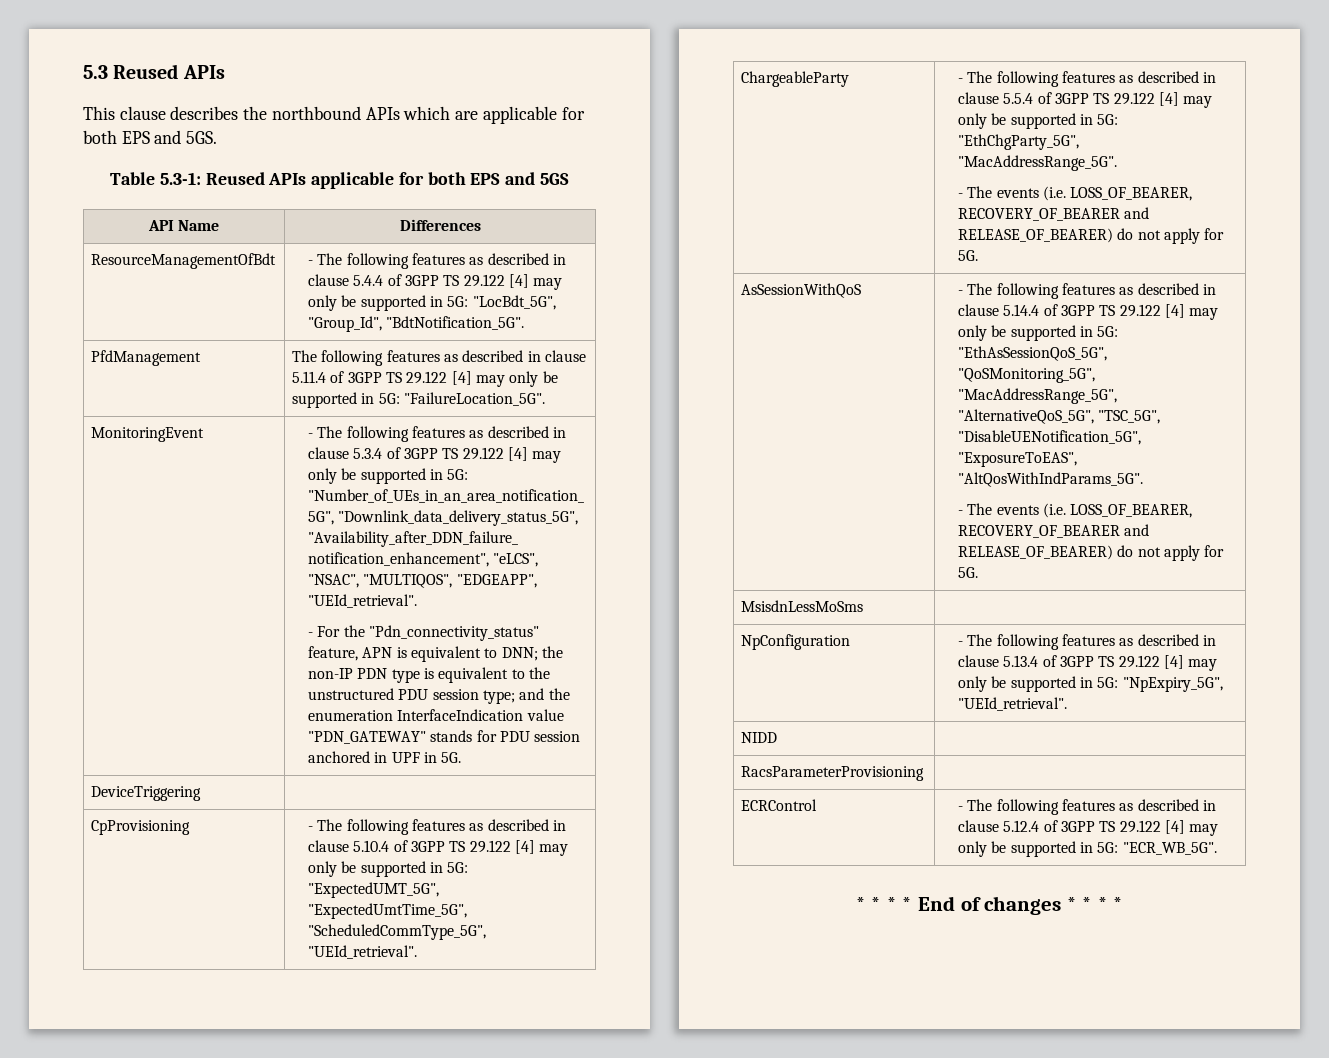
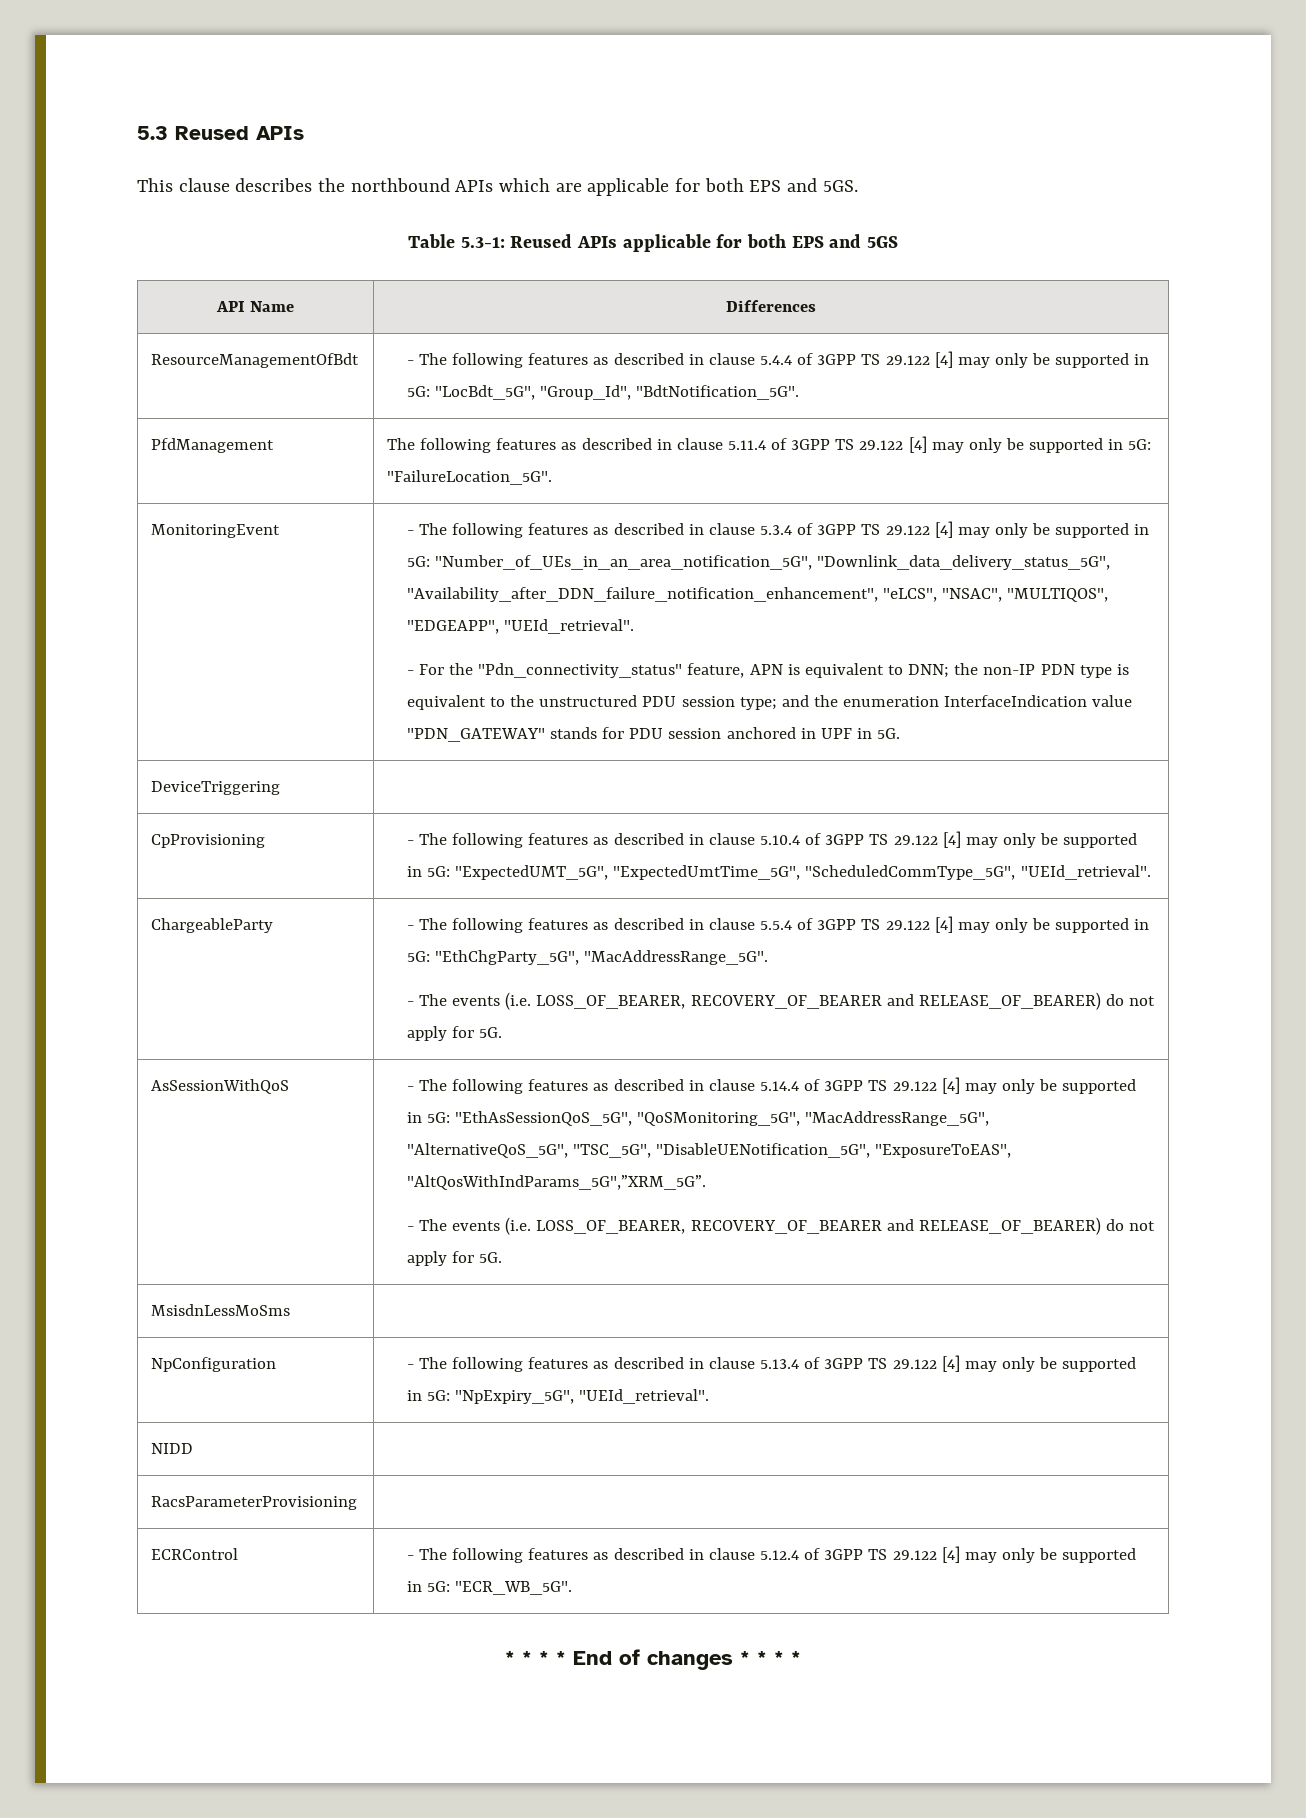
- - The following features as described in clause 5.14.4 of 3GPP TS 29.122 [4] may only be supported in 5G: "EthAsSessionQoS_5G", "QoSMonitoring_5G", "MacAddressRange_5G", "AlternativeQoS_5G", "TSC_5G", "DisableUENotification_5G", "ExposureToEAS", "AltQosWithIndParams_5G".
+ - The following features as described in clause 5.14.4 of 3GPP TS 29.122 [4] may only be supported in 5G: "EthAsSessionQoS_5G", "QoSMonitoring_5G", "MacAddressRange_5G", "AlternativeQoS_5G", "TSC_5G", "DisableUENotification_5G", "ExposureToEAS", "AltQosWithIndParams_5G",”XRM_5G”.

